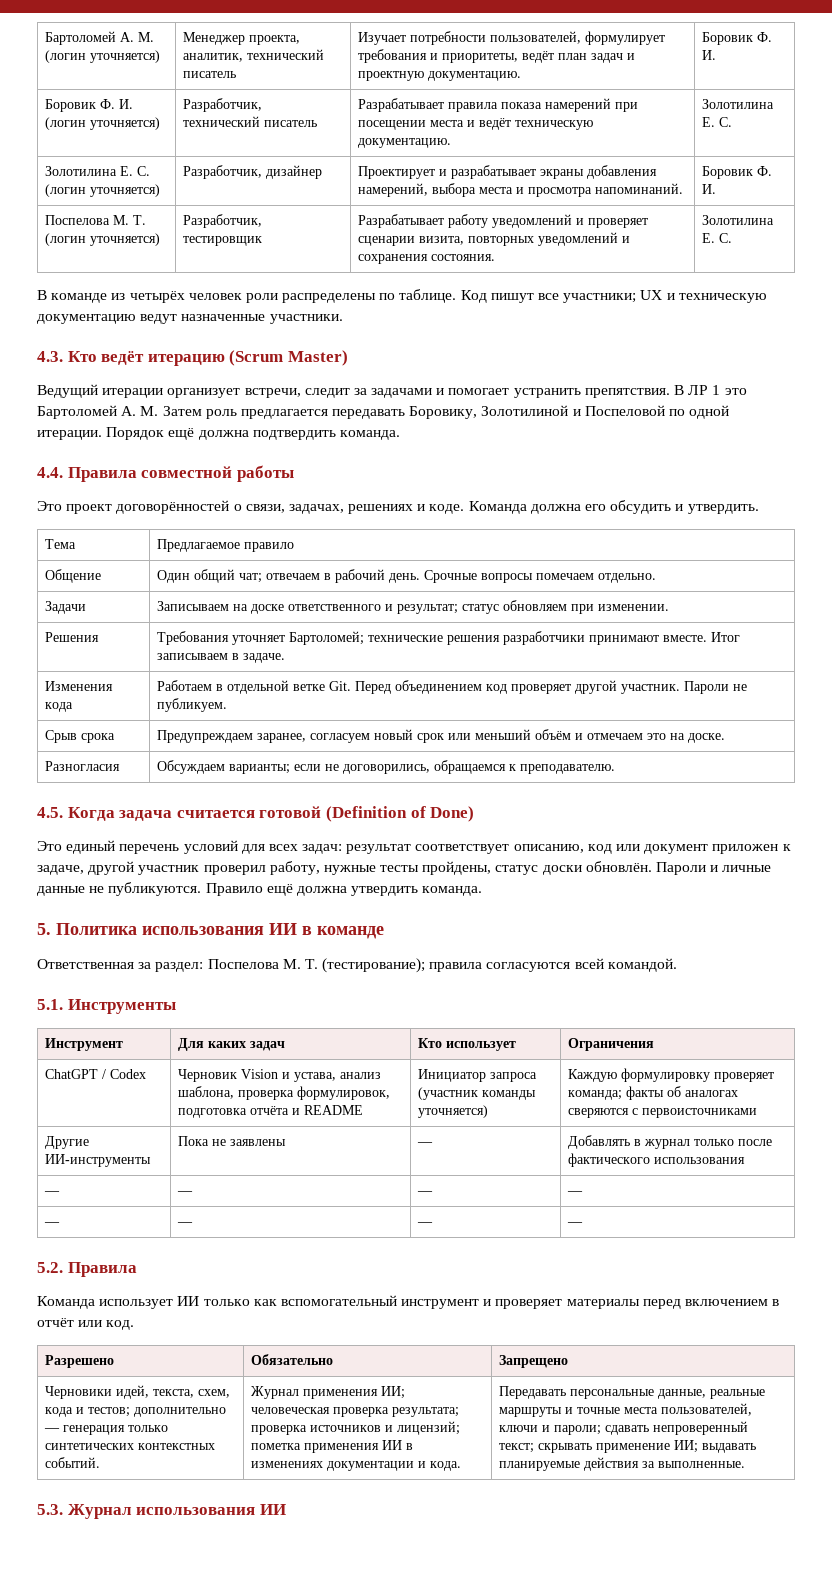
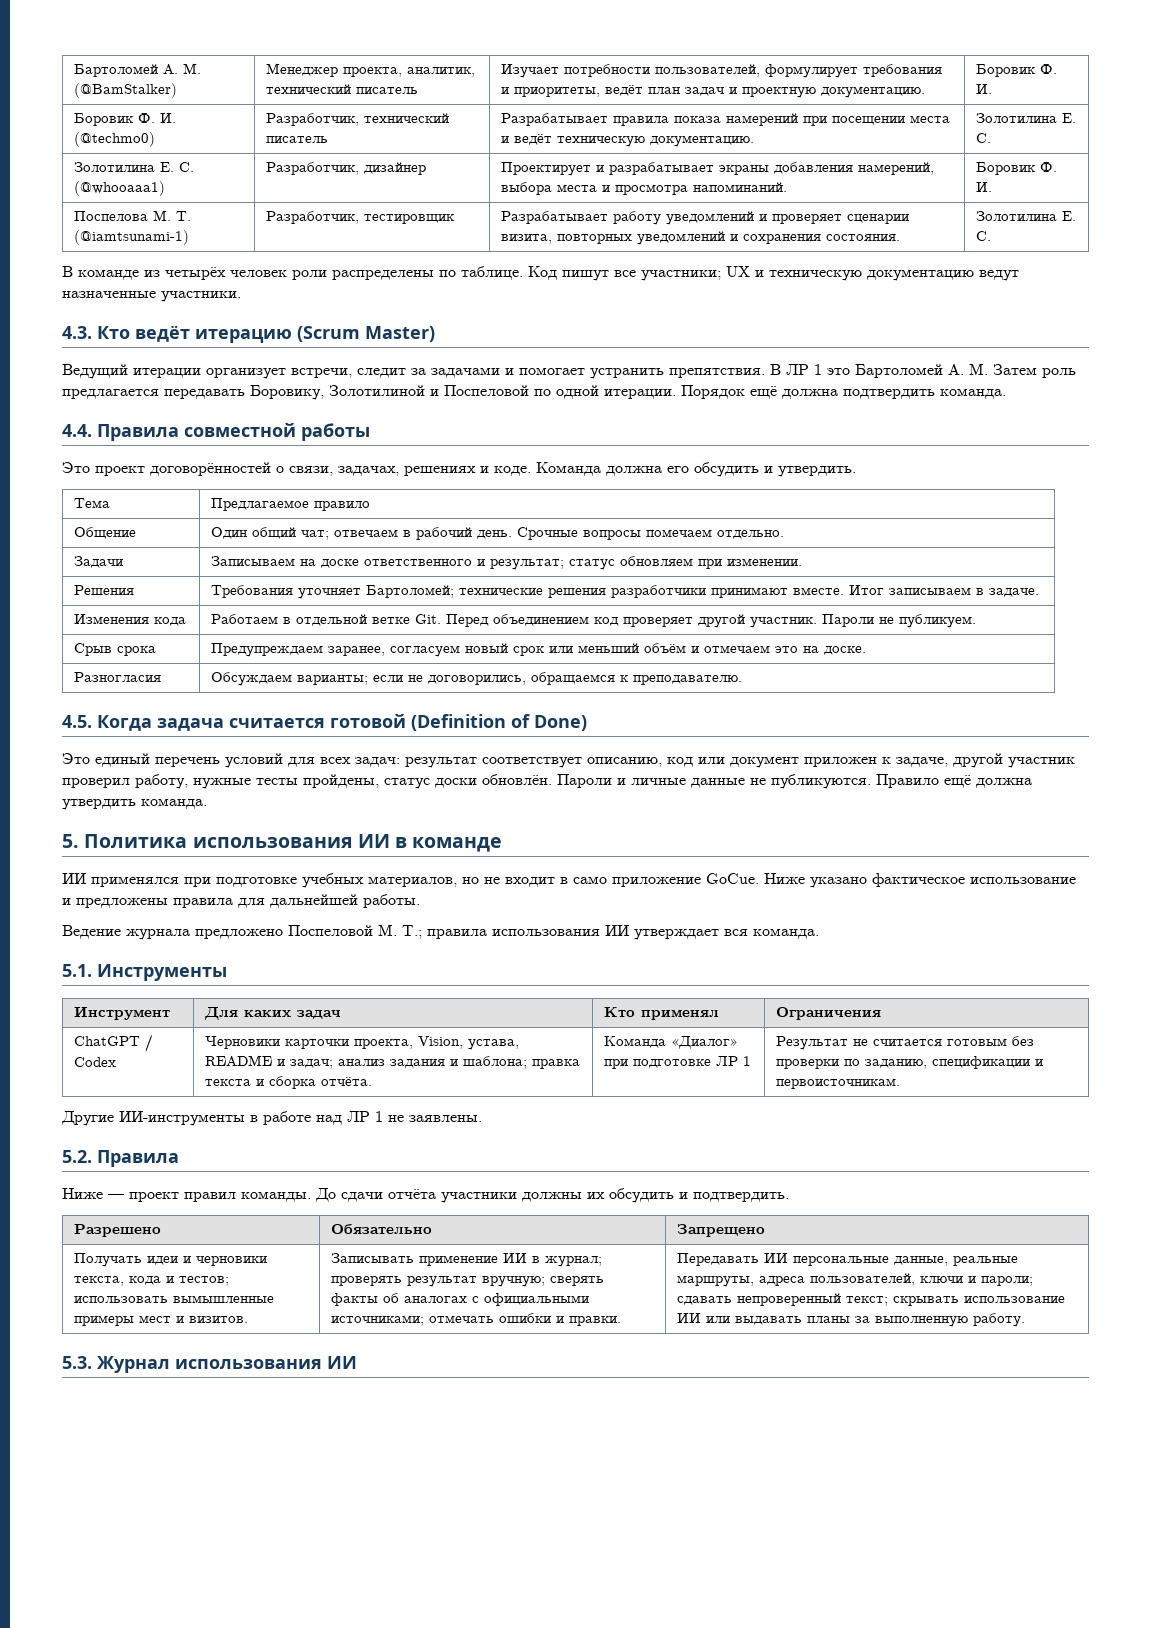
- Бартоломей А. М. (логин уточняется) | Менеджер проекта, аналитик, технический писатель | Изучает потребности пользователей, формулирует требования и приоритеты, ведёт план задач и проектную документацию. | Боровик Ф. И.
+ Бартоломей А. М. (@BamStalker) | Менеджер проекта, аналитик, технический писатель | Изучает потребности пользователей, формулирует требования и приоритеты, ведёт план задач и проектную документацию. | Боровик Ф. И.
- Боровик Ф. И. (логин уточняется) | Разработчик, технический писатель | Разрабатывает правила показа намерений при посещении места и ведёт техническую документацию. | Золотилина Е. С.
+ Боровик Ф. И. (@techmo0) | Разработчик, технический писатель | Разрабатывает правила показа намерений при посещении места и ведёт техническую документацию. | Золотилина Е. С.
- Золотилина Е. С. (логин уточняется) | Разработчик, дизайнер | Проектирует и разрабатывает экраны добавления намерений, выбора места и просмотра напоминаний. | Боровик Ф. И.
+ Золотилина Е. С. (@whooaaa1) | Разработчик, дизайнер | Проектирует и разрабатывает экраны добавления намерений, выбора места и просмотра напоминаний. | Боровик Ф. И.
- Поспелова М. Т. (логин уточняется) | Разработчик, тестировщик | Разрабатывает работу уведомлений и проверяет сценарии визита, повторных уведомлений и сохранения состояния. | Золотилина Е. С.
+ Поспелова М. Т. (@iamtsunami-1) | Разработчик, тестировщик | Разрабатывает работу уведомлений и проверяет сценарии визита, повторных уведомлений и сохранения состояния. | Золотилина Е. С.
- Ответственная за раздел: Поспелова М. Т. (тестирование); правила согласуются всей командой.
+ ИИ применялся при подготовке учебных материалов, но не входит в само приложение GoCue. Ниже указано фактическое использование и предложены правила для дальнейшей работы.
+ Ведение журнала предложено Поспеловой М. Т.; правила использования ИИ утверждает вся команда.
- Инструмент | Для каких задач | Кто использует | Ограничения
+ Инструмент | Для каких задач | Кто применял | Ограничения
- ChatGPT / Codex | Черновик Vision и устава, анализ шаблона, проверка формулировок, подготовка отчёта и README | Инициатор запроса (участник команды уточняется) | Каждую формулировку проверяет команда; факты об аналогах сверяются с первоисточниками
- Другие ИИ-инструменты | Пока не заявлены | — | Добавлять в журнал только после фактического использования
- — | — | — | —
- — | — | — | —
+ ChatGPT / Codex | Черновики карточки проекта, Vision, устава, README и задач; анализ задания и шаблона; правка текста и сборка отчёта. | Команда «Диалог» при подготовке ЛР 1 | Результат не считается готовым без проверки по заданию, спецификации и первоисточникам.
+ Другие ИИ-инструменты в работе над ЛР 1 не заявлены.
  5.2. Правила
- Команда использует ИИ только как вспомогательный инструмент и проверяет материалы перед включением в отчёт или код.
+ Ниже — проект правил команды. До сдачи отчёта участники должны их обсудить и подтвердить.
  Разрешено | Обязательно | Запрещено
- Черновики идей, текста, схем, кода и тестов; дополнительно — генерация только синтетических контекстных событий. | Журнал применения ИИ; человеческая проверка результата; проверка источников и лицензий; пометка применения ИИ в изменениях документации и кода.
+ Получать идеи и черновики текста, кода и тестов; использовать вымышленные примеры мест и визитов. | Записывать применение ИИ в журнал; проверять результат вручную; сверять факты об аналогах с официальными источниками; отмечать ошибки и правки.
- Передавать персональные данные, реальные маршруты и точные места пользователей, ключи и пароли; сдавать непроверенный текст; скрывать применение ИИ; выдавать планируемые действия за выполненные.
+ Передавать ИИ персональные данные, реальные маршруты, адреса пользователей, ключи и пароли; сдавать непроверенный текст; скрывать использование ИИ или выдавать планы за выполненную работу.

